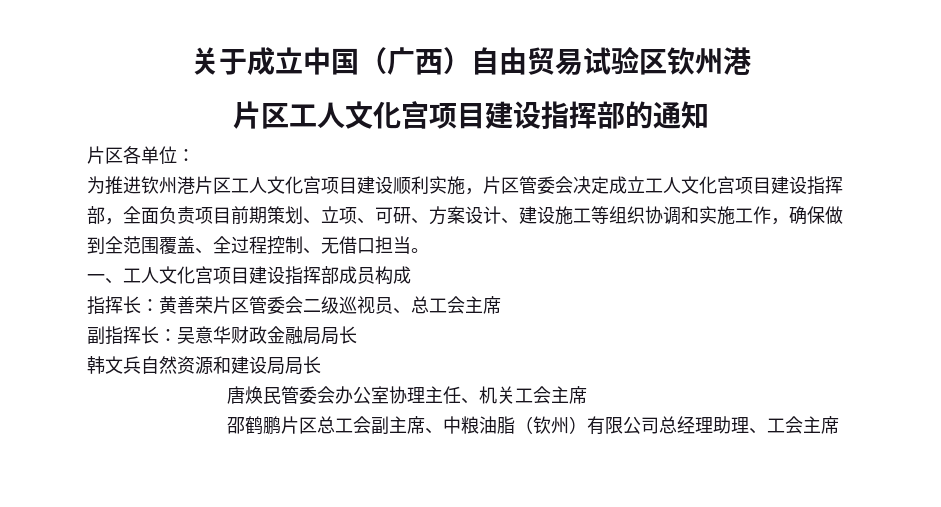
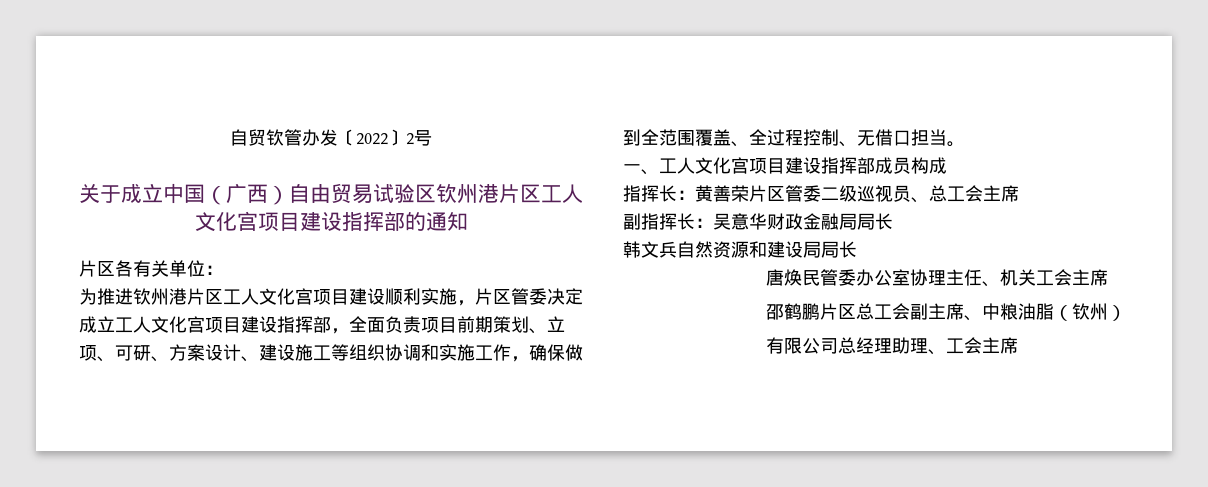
+ 自贸钦管办发〔2022〕2号
- 关于成立中国（广西）自由贸易试验区钦州港
- 片区工人文化宫项目建设指挥部的通知
+ 关于成立中国（广西）自由贸易试验区钦州港片区工人文化宫项目建设指挥部的通知
- 片区各单位：
+ 片区各有关单位：
- 为推进钦州港片区工人文化宫项目建设顺利实施，片区管委会决定成立工人文化宫项目建设指挥部，全面负责项目前期策划、立项、可研、方案设计、建设施工等组织协调和实施工作，确保做到全范围覆盖、全过程控制、无借口担当。
+ 为推进钦州港片区工人文化宫项目建设顺利实施，片区管委决定成立工人文化宫项目建设指挥部，全面负责项目前期策划、立项、可研、方案设计、建设施工等组织协调和实施工作，确保做到全范围覆盖、全过程控制、无借口担当。
- 指挥长：黄善荣片区管委会二级巡视员、总工会主席
+ 指挥长：黄善荣片区管委二级巡视员、总工会主席
- 唐焕民管委会办公室协理主任、机关工会主席
+ 唐焕民管委办公室协理主任、机关工会主席
- 邵鹤鹏片区总工会副主席、中粮油脂（钦州）有限公司总经理助理、工会主席
+ 邵鹤鹏片区总工会副主席、中粮油脂（钦州）
+ 有限公司总经理助理、工会主席

